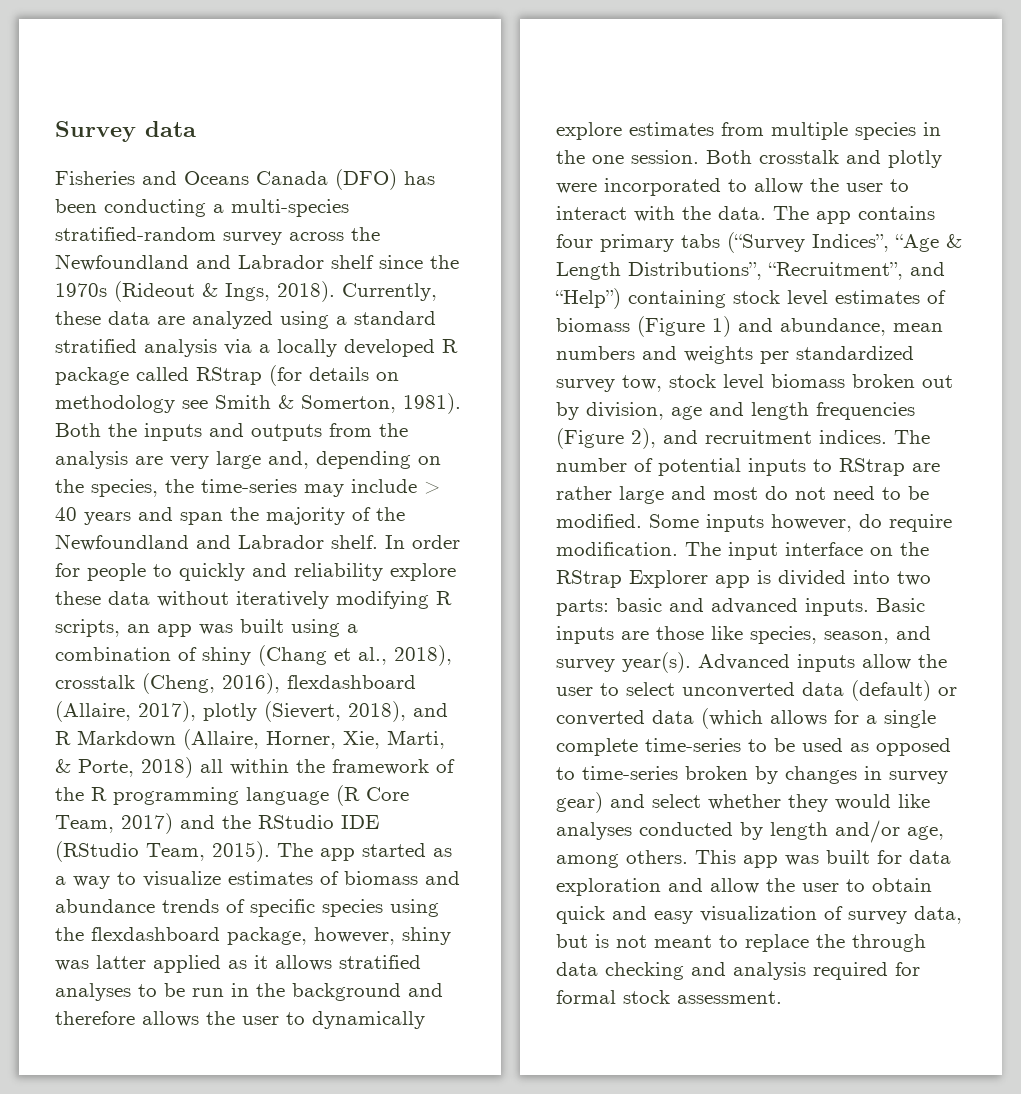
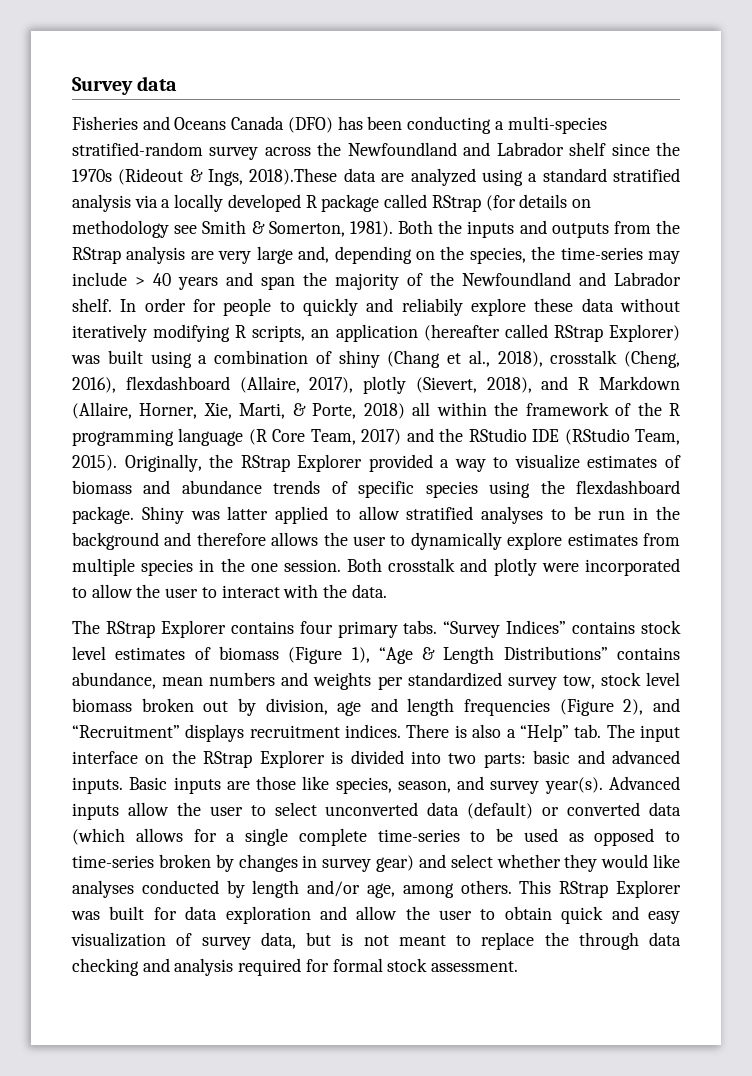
- Fisheries and Oceans Canada (DFO) has been conducting a multi-species stratified-random survey across the Newfoundland and Labrador shelf since the 1970s (Rideout & Ings, 2018). Currently, these data are analyzed using a standard stratified analysis via a locally developed R package called RStrap (for details on methodology see Smith & Somerton, 1981).
+ Fisheries and Oceans Canada (DFO) has been conducting a multi-species stratified-random survey across the Newfoundland and Labrador shelf since the 1970s (Rideout & Ings, 2018).These data are analyzed using a standard stratified analysis via a locally developed R package called RStrap (for details on methodology see Smith & Somerton, 1981).
- Both the inputs and outputs from the analysis are very large and, depending on the species, the time-series may include > 40 years and span the majority of the Newfoundland and Labrador shelf.
+ Both the inputs and outputs from the RStrap analysis are very large and, depending on the species, the time-series may include > 40 years and span the majority of the Newfoundland and Labrador shelf.
- In order for people to quickly and reliability explore these data without iteratively modifying R scripts, an app was built using a combination of shiny (Chang et al., 2018), crosstalk (Cheng, 2016), flexdashboard (Allaire, 2017), plotly (Sievert, 2018), and R Markdown (Allaire, Horner, Xie, Marti, & Porte, 2018) all within the framework of the R programming language (R Core Team, 2017) and the RStudio IDE (RStudio Team, 2015).
+ In order for people to quickly and reliabily explore these data without iteratively modifying R scripts, an application (hereafter called RStrap Explorer) was built using a combination of shiny (Chang et al., 2018), crosstalk (Cheng, 2016), flexdashboard (Allaire, 2017), plotly (Sievert, 2018), and R Markdown (Allaire, Horner, Xie, Marti, & Porte, 2018) all within the framework of the R programming language (R Core Team, 2017) and the RStudio IDE (RStudio Team, 2015).
- The app started as a way to visualize estimates of biomass and abundance trends of specific species using the flexdashboard package, however, shiny was latter applied as it allows stratified analyses to be run in the background and therefore allows the user to dynamically explore estimates from multiple species in the one session.
+ Originally, the RStrap Explorer provided a way to visualize estimates of biomass and abundance trends of specific species using the flexdashboard package. Shiny was latter applied to allow stratified analyses to be run in the background and therefore allows the user to dynamically explore estimates from multiple species in the one session.
- Both crosstalk and plotly were incorporated to allow the user to interact with the data. The app contains four primary tabs (“Survey Indices”, “Age & Length Distributions”, “Recruitment”, and “Help”) containing stock level estimates of biomass (Figure 1) and abundance, mean numbers and weights per standardized survey tow, stock level biomass broken out by division, age and length frequencies (Figure 2), and recruitment indices. The number of potential inputs to RStrap are rather large and most do not need to be modified. Some inputs however, do require modification. The input interface on the RStrap Explorer app is divided into two parts: basic and advanced inputs.
+ Both crosstalk and plotly were incorporated to allow the user to interact with the data.
+ The RStrap Explorer contains four primary tabs. “Survey Indices” contains stock level estimates of biomass (Figure 1), “Age & Length Distributions” contains abundance, mean numbers and weights per standardized survey tow, stock level biomass broken out by division, age and length frequencies (Figure 2), and “Recruitment” displays recruitment indices. There is also a “Help” tab. The input interface on the RStrap Explorer is divided into two parts: basic and advanced inputs.
- This app was built for data exploration and allow the user to obtain quick and easy visualization of survey data, but is not meant to replace the through data checking and analysis required for formal stock assessment.
+ This RStrap Explorer was built for data exploration and allow the user to obtain quick and easy visualization of survey data, but is not meant to replace the through data checking and analysis required for formal stock assessment.

